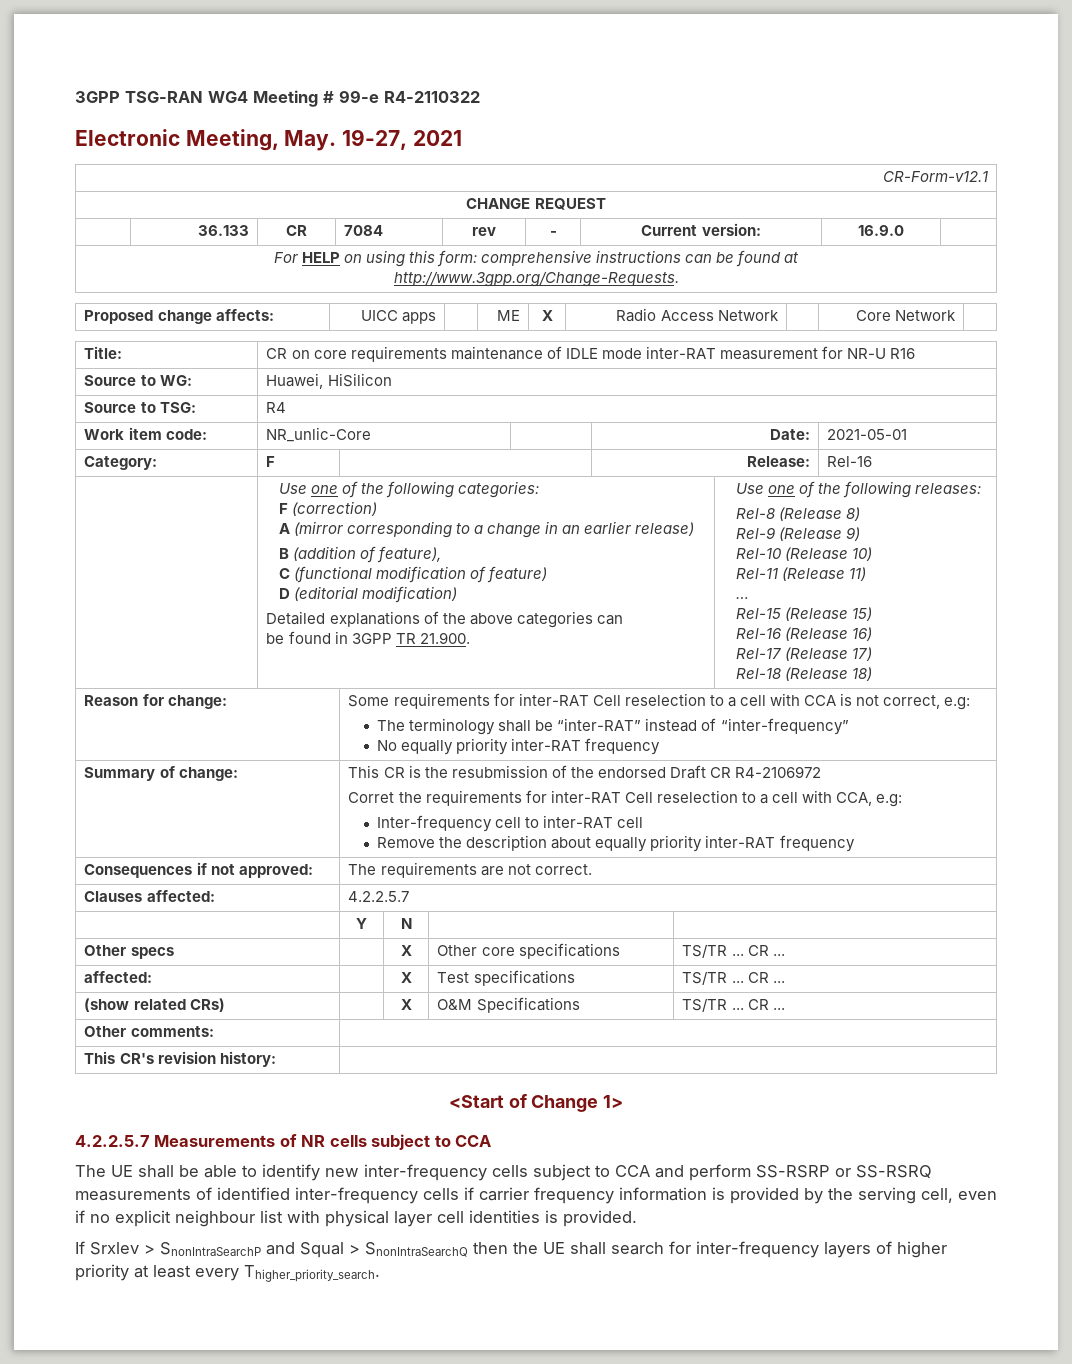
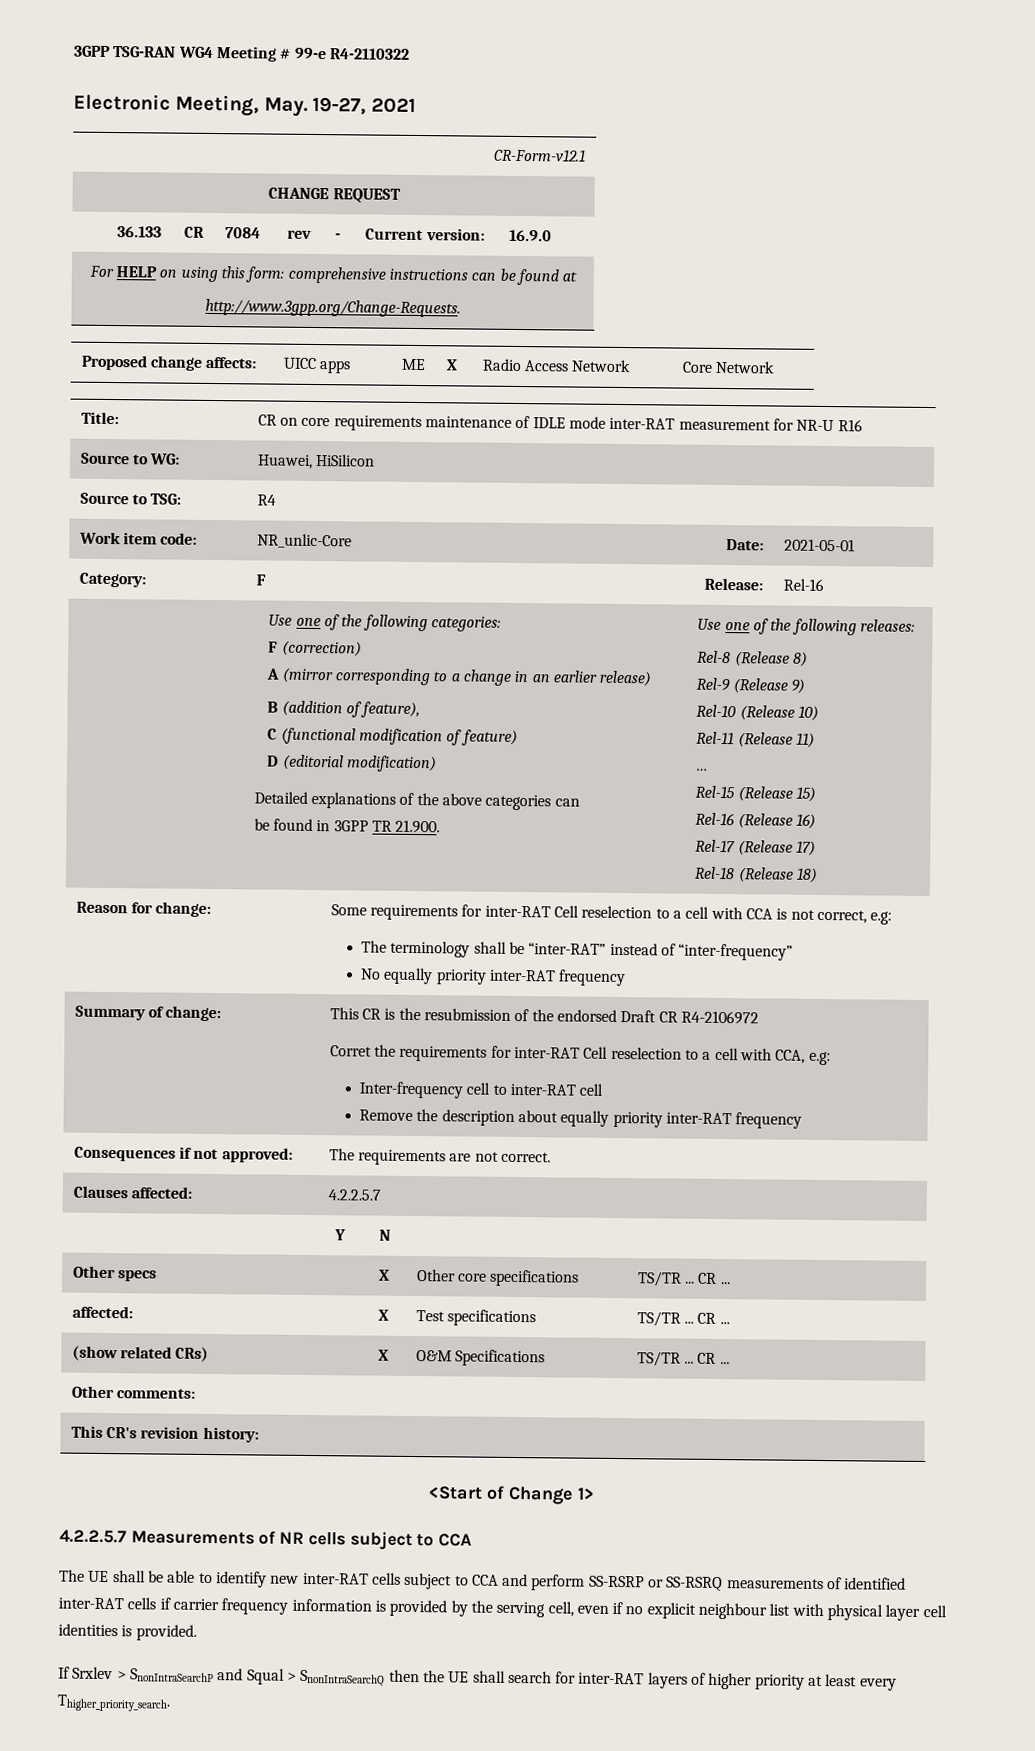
- The UE shall be able to identify new inter-frequency cells subject to CCA and perform SS-RSRP or SS-RSRQ measurements of identified inter-frequency cells if carrier frequency information is provided by the serving cell, even if no explicit neighbour list with physical layer cell identities is provided.
+ The UE shall be able to identify new inter-RAT cells subject to CCA and perform SS-RSRP or SS-RSRQ measurements of identified inter-RAT cells if carrier frequency information is provided by the serving cell, even if no explicit neighbour list with physical layer cell identities is provided.
- If Srxlev > SnonIntraSearchP and Squal > SnonIntraSearchQ then the UE shall search for inter-frequency layers of higher priority at least every Thigher_priority_search.
+ If Srxlev > SnonIntraSearchP and Squal > SnonIntraSearchQ then the UE shall search for inter-RAT layers of higher priority at least every Thigher_priority_search.

